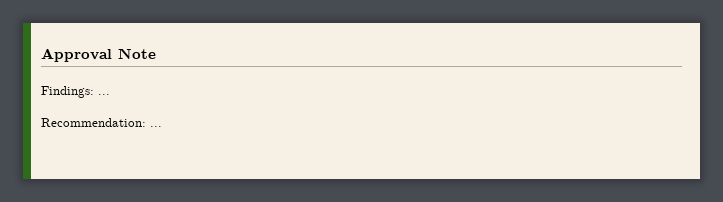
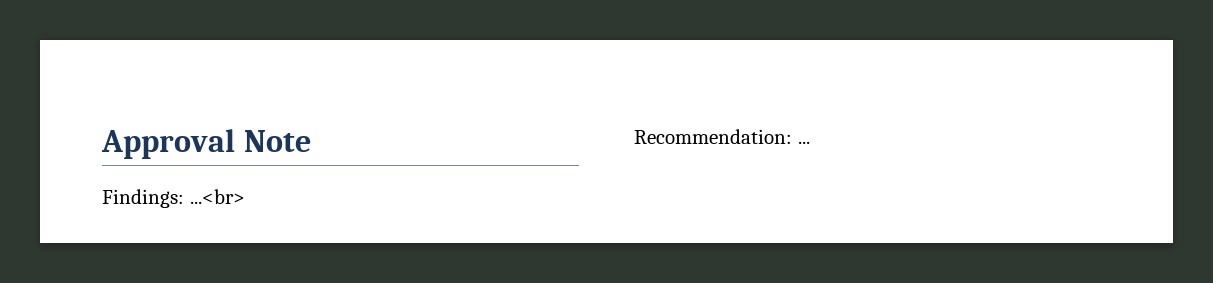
- Findings: ...
+ Findings: ...<br>

